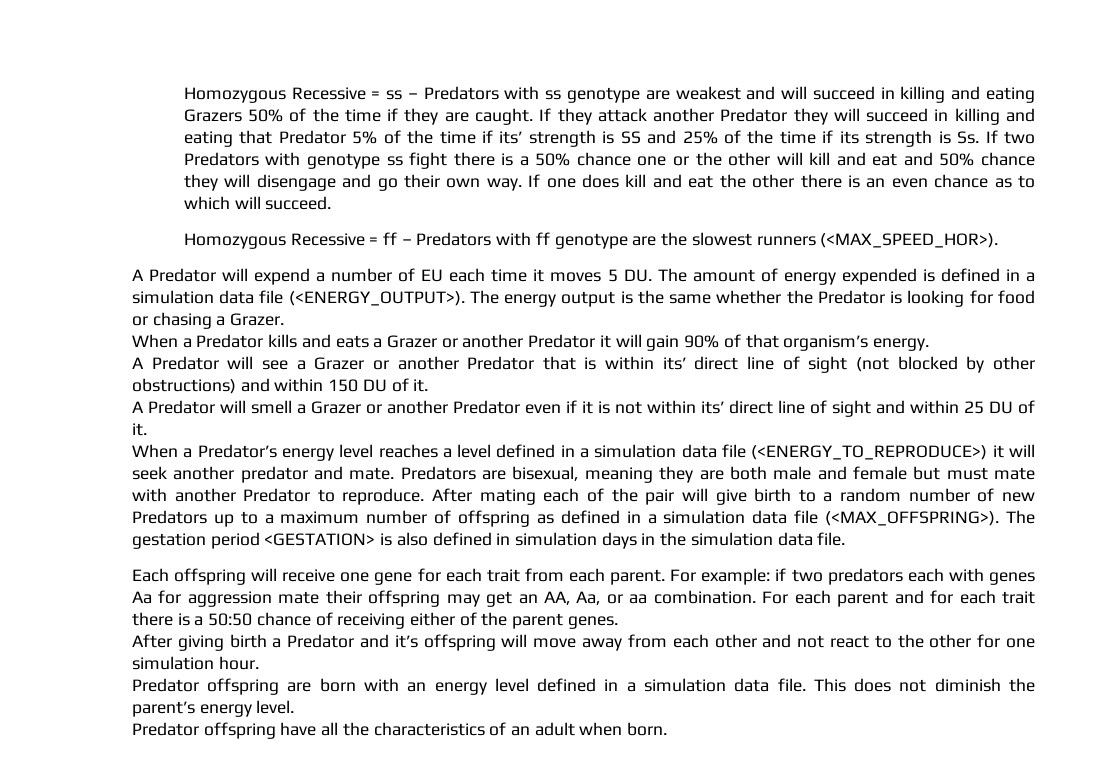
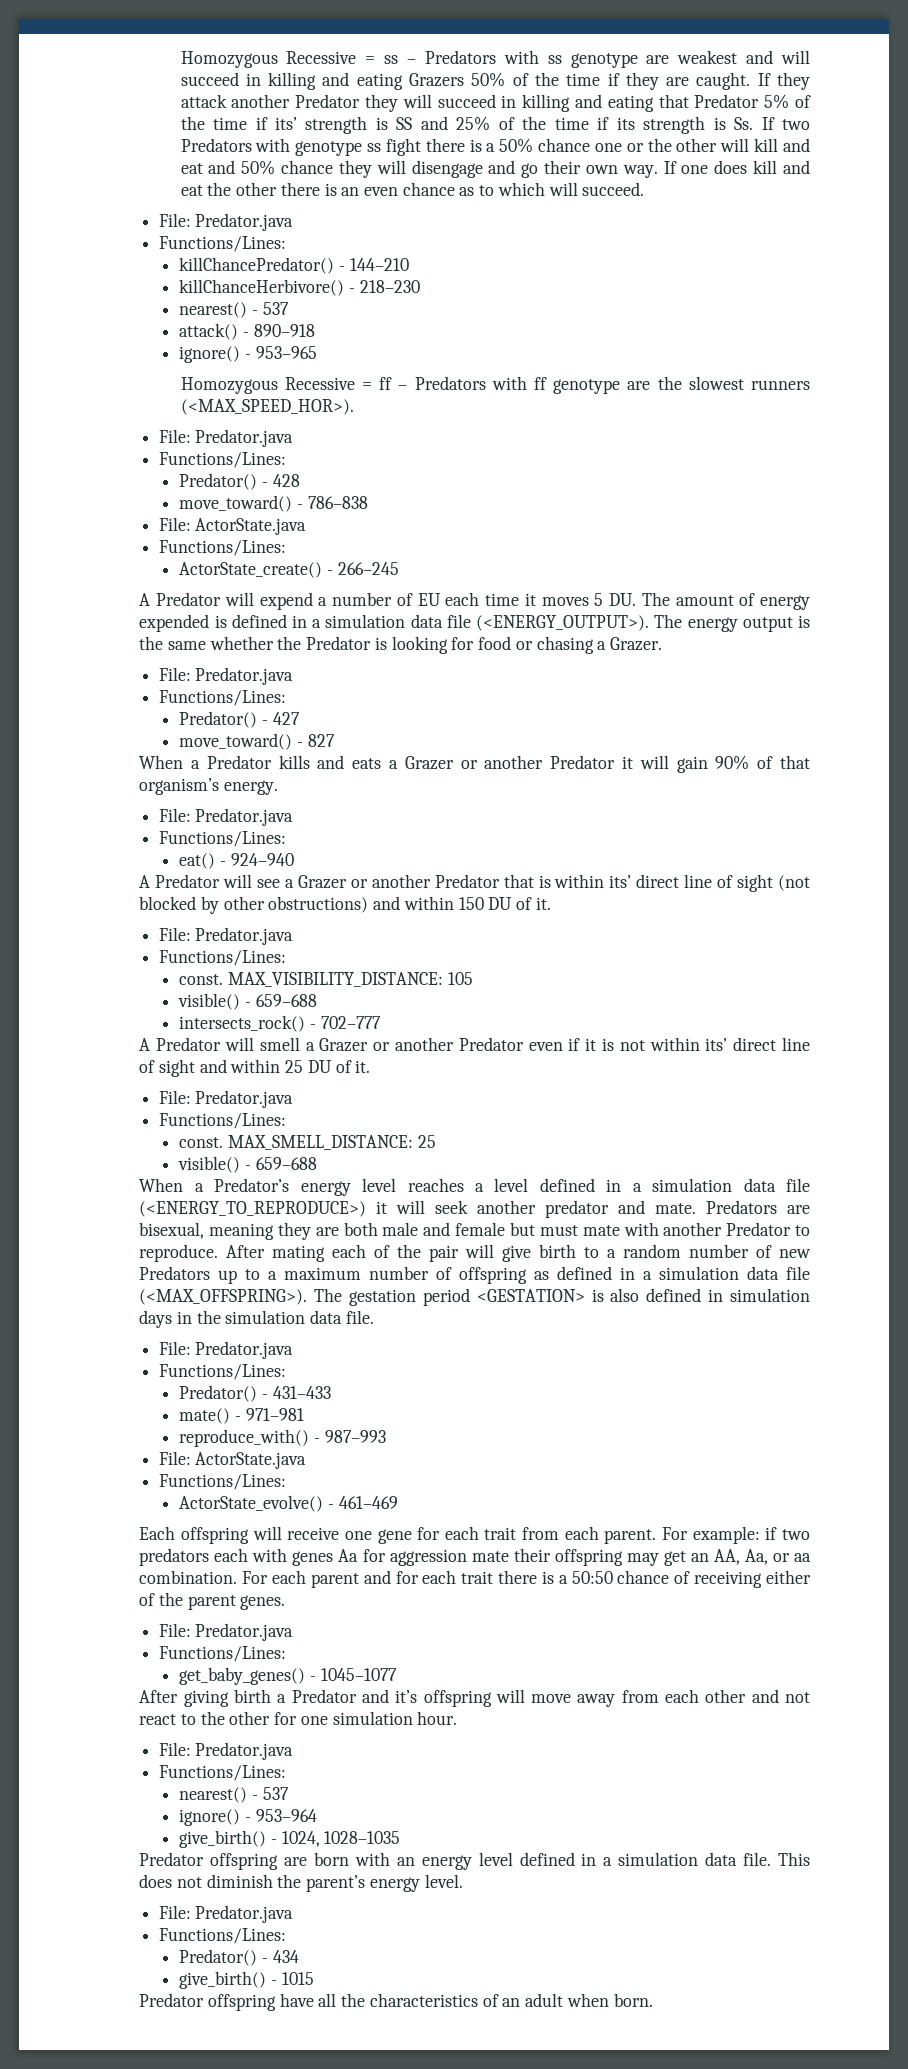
  If one does kill and eat the other there is an even chance as to which will succeed.
+ File: Predator.java
+ Functions/Lines:
+ killChancePredator() - 144–210
+ killChanceHerbivore() - 218–230
+ nearest() - 537
+ attack() - 890–918
+ ignore() - 953–965
  Homozygous Recessive = ff – Predators with ff genotype are the slowest runners (<MAX_SPEED_HOR>).
+ File: Predator.java
+ Functions/Lines:
+ Predator() - 428
+ move_toward() - 786–838
+ File: ActorState.java
+ Functions/Lines:
+ ActorState_create() - 266–245
  The energy output is the same whether the Predator is looking for food or chasing a Grazer.
+ File: Predator.java
+ Functions/Lines:
+ Predator() - 427
+ move_toward() - 827
  When a Predator kills and eats a Grazer or another Predator it will gain 90% of that organism’s energy.
+ File: Predator.java
+ Functions/Lines:
+ eat() - 924–940
  A Predator will see a Grazer or another Predator that is within its’ direct line of sight (not blocked by other obstructions) and within 150 DU of it.
+ File: Predator.java
+ Functions/Lines:
+ const. MAX_VISIBILITY_DISTANCE: 105
+ visible() - 659–688
+ intersects_rock() - 702–777
  A Predator will smell a Grazer or another Predator even if it is not within its’ direct line of sight and within 25 DU of it.
+ File: Predator.java
+ Functions/Lines:
+ const. MAX_SMELL_DISTANCE: 25
+ visible() - 659–688
  The gestation period <GESTATION> is also defined in simulation days in the simulation data file.
+ File: Predator.java
+ Functions/Lines:
+ Predator() - 431–433
+ mate() - 971–981
+ reproduce_with() - 987–993
+ File: ActorState.java
+ Functions/Lines:
+ ActorState_evolve() - 461–469
  For each parent and for each trait there is a 50:50 chance of receiving either of the parent genes.
+ File: Predator.java
+ Functions/Lines:
+ get_baby_genes() - 1045–1077
  After giving birth a Predator and it’s offspring will move away from each other and not react to the other for one simulation hour.
+ File: Predator.java
+ Functions/Lines:
+ nearest() - 537
+ ignore() - 953–964
+ give_birth() - 1024, 1028–1035
  This does not diminish the parent’s energy level.
+ File: Predator.java
+ Functions/Lines:
+ Predator() - 434
+ give_birth() - 1015

